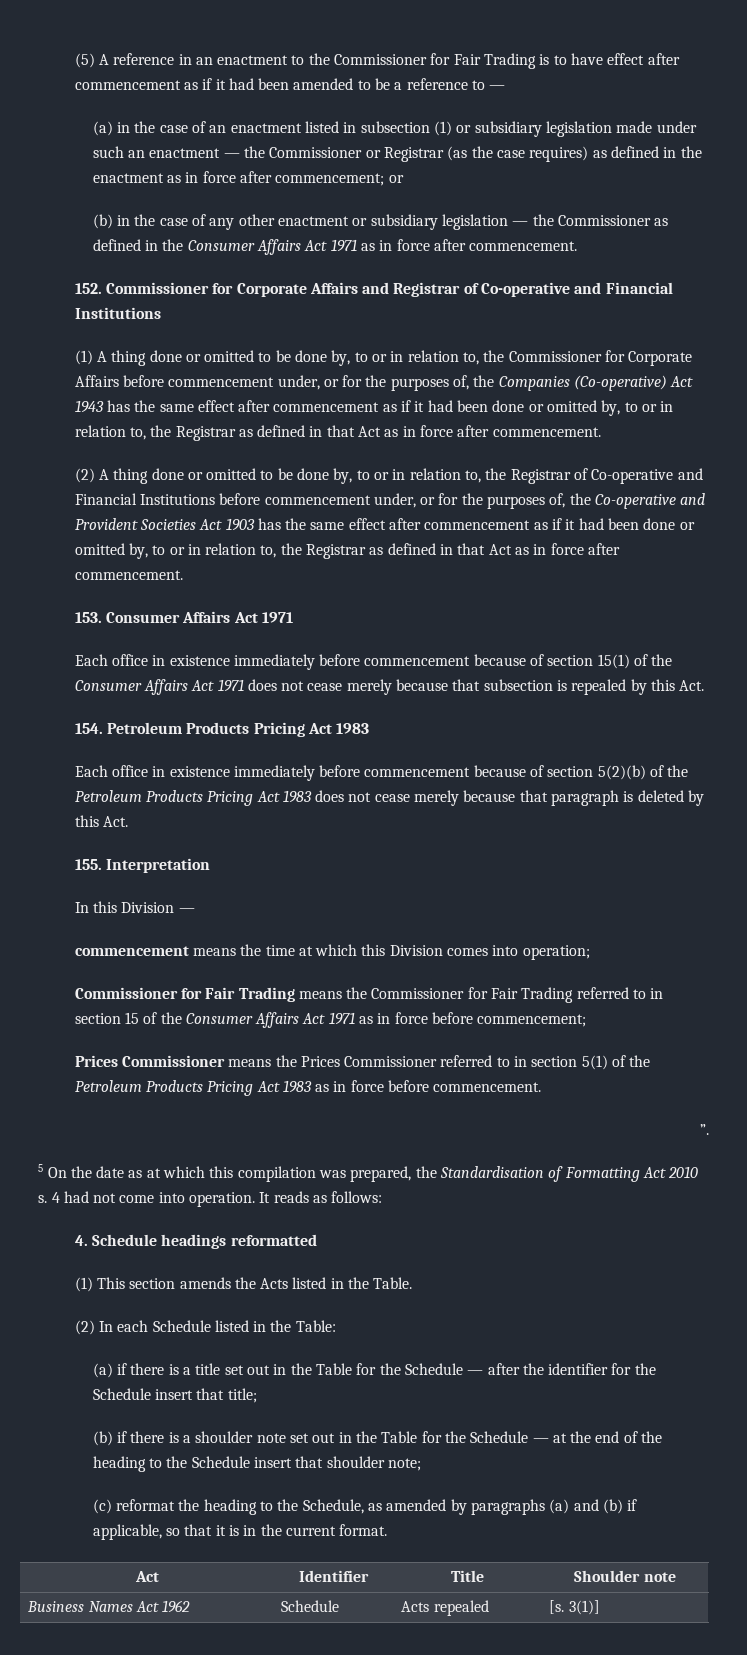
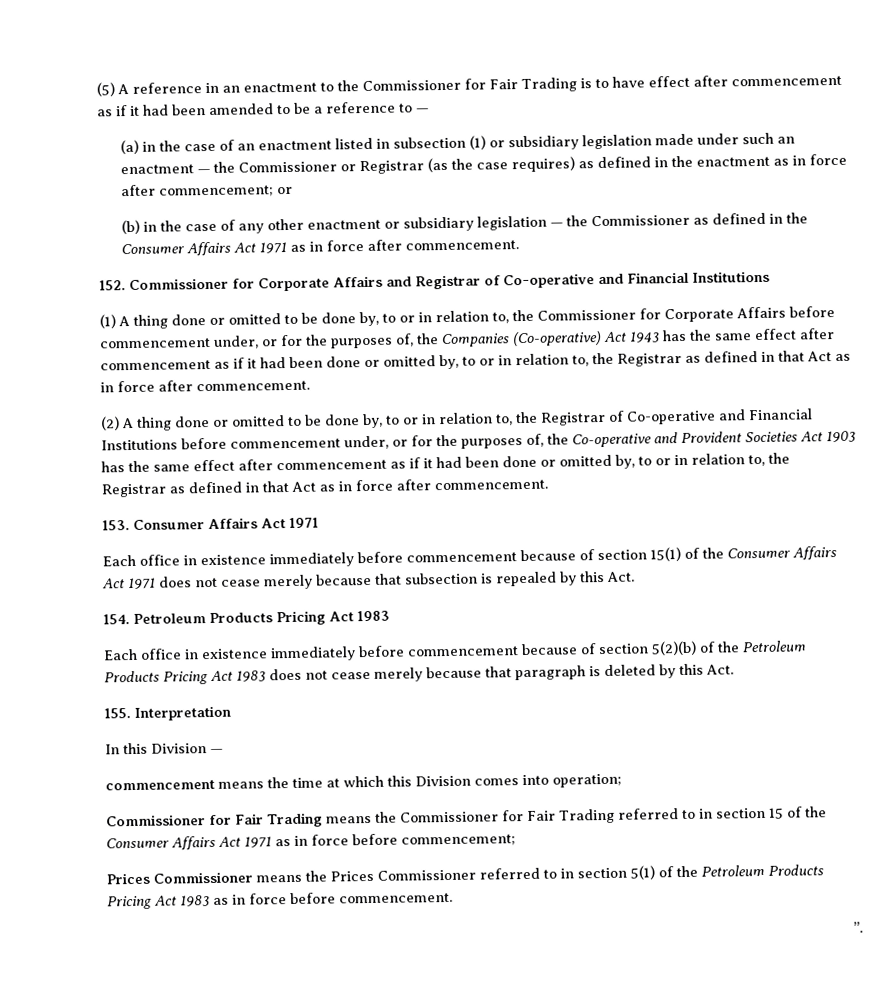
- 5 On the date as at which this compilation was prepared, the Standardisation of Formatting Act 2010 s. 4 had not come into operation. It reads as follows:
- 4. Schedule headings reformatted
- (1) This section amends the Acts listed in the Table.
- (2) In each Schedule listed in the Table:
- (a) if there is a title set out in the Table for the Schedule — after the identifier for the Schedule insert that title;
- (b) if there is a shoulder note set out in the Table for the Schedule — at the end of the heading to the Schedule insert that shoulder note;
- (c) reformat the heading to the Schedule, as amended by paragraphs (a) and (b) if applicable, so that it is in the current format.
- Act | Identifier | Title | Shoulder note
- Business Names Act 1962 | Schedule | Acts repealed | [s. 3(1)]

